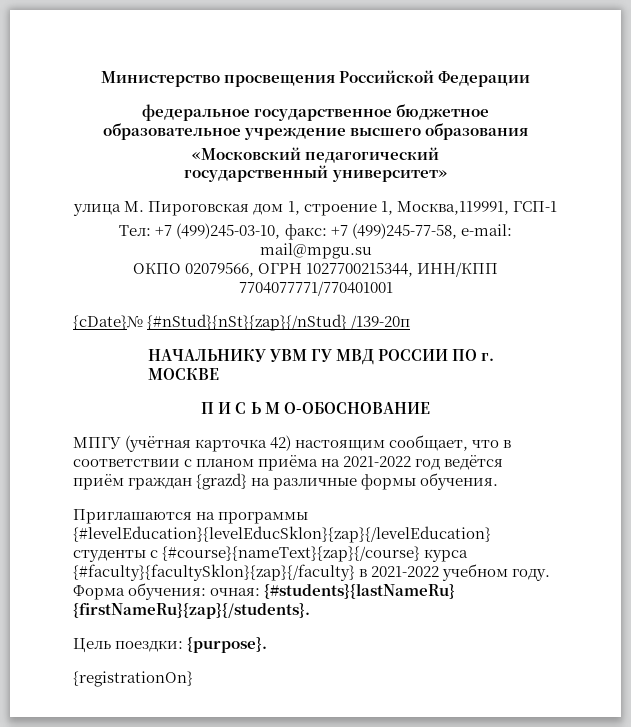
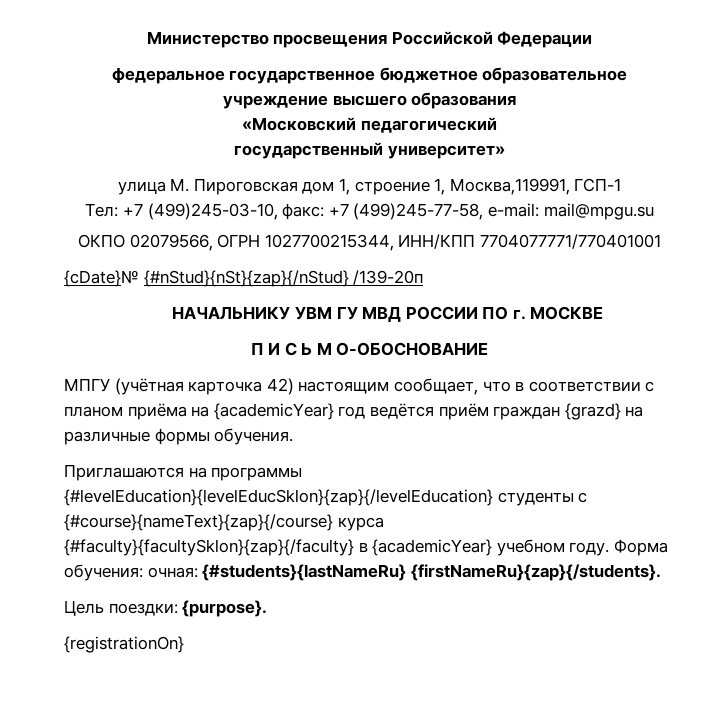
- МПГУ (учётная карточка 42) настоящим сообщает, что в соответствии с планом приёма на 2021-2022 год ведётся приём граждан {grazd} на различные формы обучения.
+ МПГУ (учётная карточка 42) настоящим сообщает, что в соответствии с планом приёма на {academicYear} год ведётся приём граждан {grazd} на различные формы обучения.
- Приглашаются на программы {#levelEducation}{levelEducSklon}{zap}{/levelEducation} студенты с {#course}{nameText}{zap}{/course} курса {#faculty}{facultySklon}{zap}{/faculty} в 2021-2022 учебном году.
+ Приглашаются на программы {#levelEducation}{levelEducSklon}{zap}{/levelEducation} студенты с {#course}{nameText}{zap}{/course} курса {#faculty}{facultySklon}{zap}{/faculty} в {academicYear} учебном году.

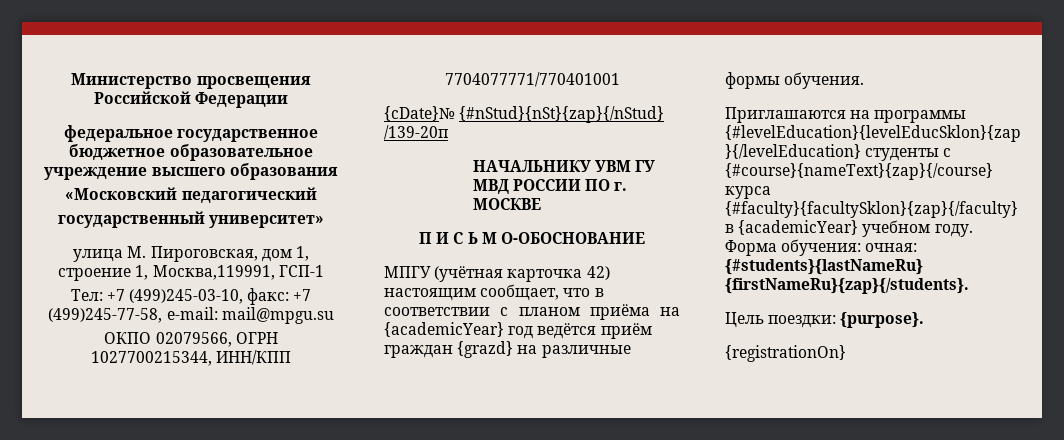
- улица М. Пироговская дом 1, строение 1, Москва,119991, ГСП-1
+ улица М. Пироговская, дом 1, строение 1, Москва,119991, ГСП-1

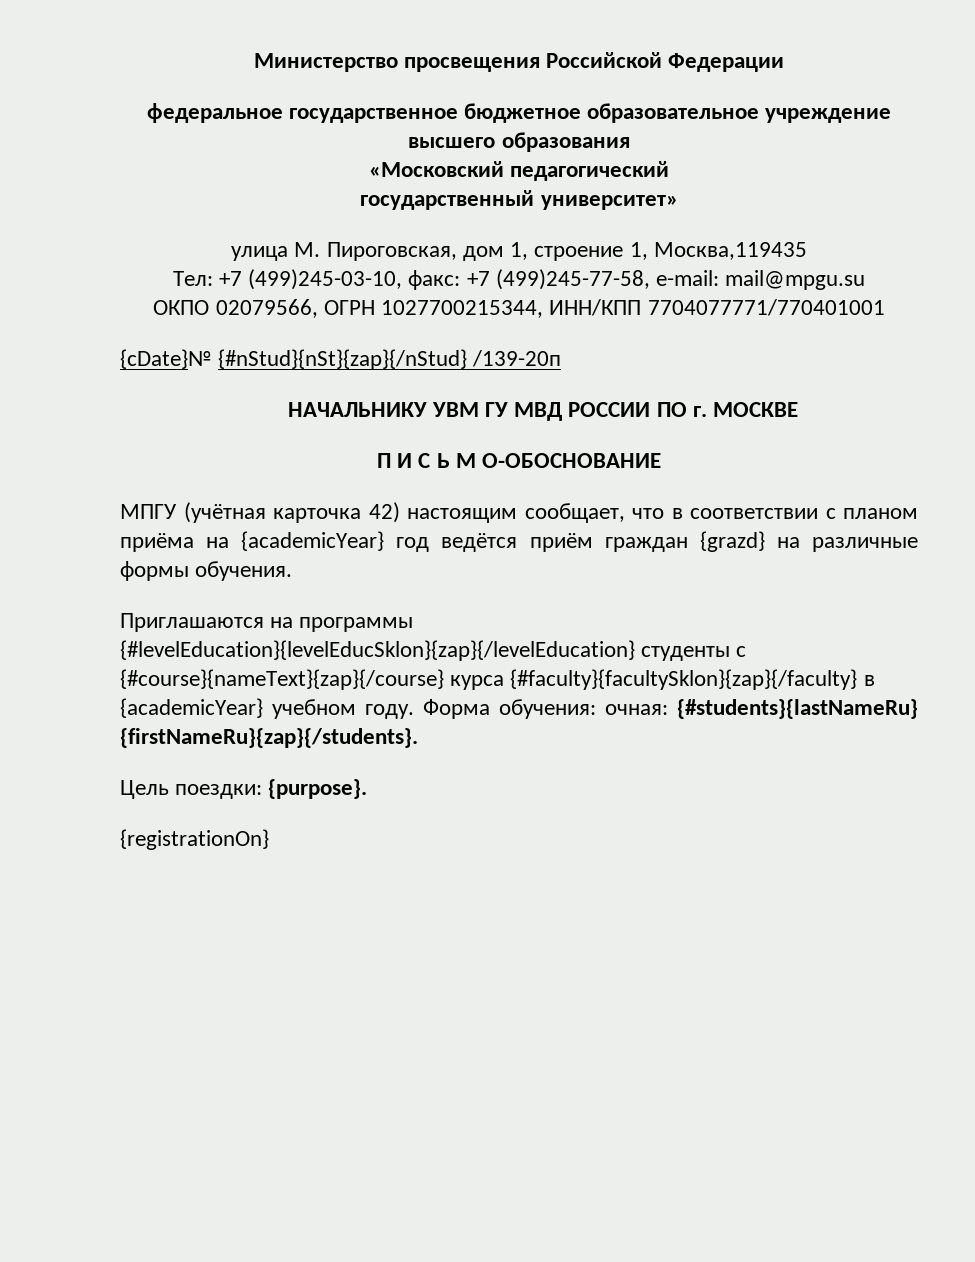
- улица М. Пироговская, дом 1, строение 1, Москва,119991, ГСП-1
+ улица М. Пироговская, дом 1, строение 1, Москва,119435

